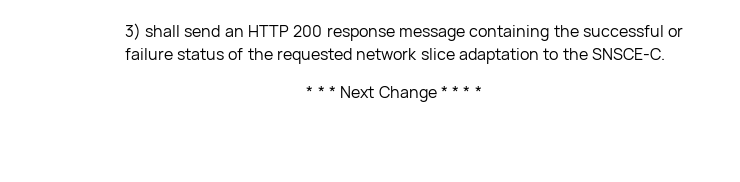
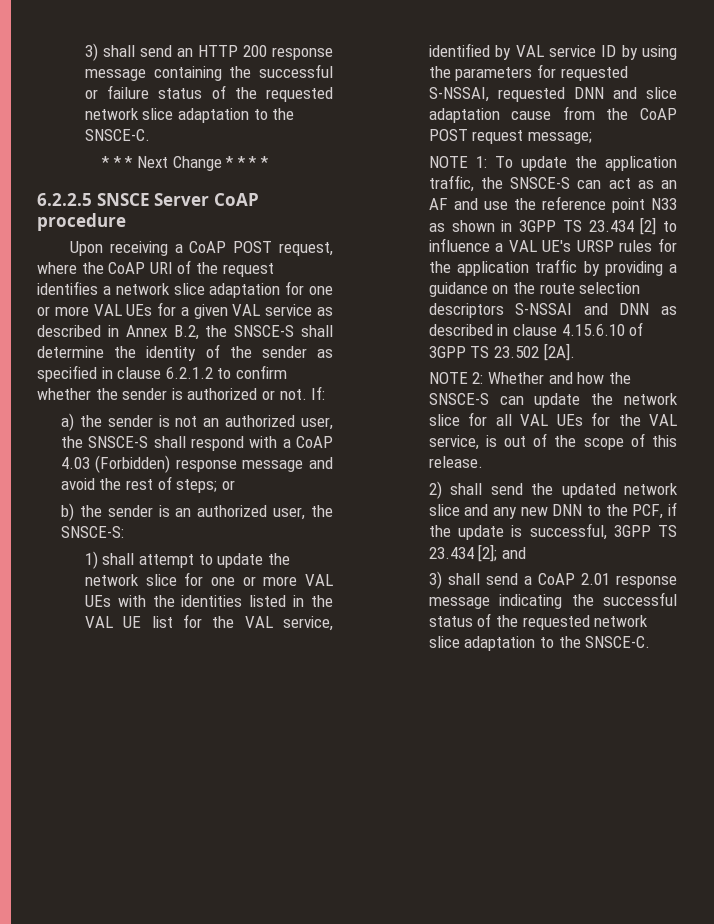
+ 6.2.2.5 SNSCE Server CoAP procedure
+ Upon receiving a CoAP POST request, where the CoAP URI of the request identifies a network slice adaptation for one or more VAL UEs for a given VAL service as described in Annex B.2, the SNSCE-S shall determine the identity of the sender as specified in clause 6.2.1.2 to confirm whether the sender is authorized or not. If:
+ a) the sender is not an authorized user, the SNSCE-S shall respond with a CoAP 4.03 (Forbidden) response message and avoid the rest of steps; or
+ b) the sender is an authorized user, the SNSCE-S:
+ 1) shall attempt to update the network slice for one or more VAL UEs with the identities listed in the VAL UE list for the VAL service, identified by VAL service ID by using the parameters for requested S-NSSAI, requested DNN and slice adaptation cause from the CoAP POST request message;
+ NOTE 1: To update the application traffic, the SNSCE-S can act as an AF and use the reference point N33 as shown in 3GPP TS 23.434 [2] to influence a VAL UE's URSP rules for the application traffic by providing a guidance on the route selection descriptors S-NSSAI and DNN as described in clause 4.15.6.10 of 3GPP TS 23.502 [2A].
+ NOTE 2: Whether and how the SNSCE-S can update the network slice for all VAL UEs for the VAL service, is out of the scope of this release.
+ 2) shall send the updated network slice and any new DNN to the PCF, if the update is successful, 3GPP TS 23.434 [2]; and
+ 3) shall send a CoAP 2.01 response message indicating the successful status of the requested network slice adaptation to the SNSCE-C.

